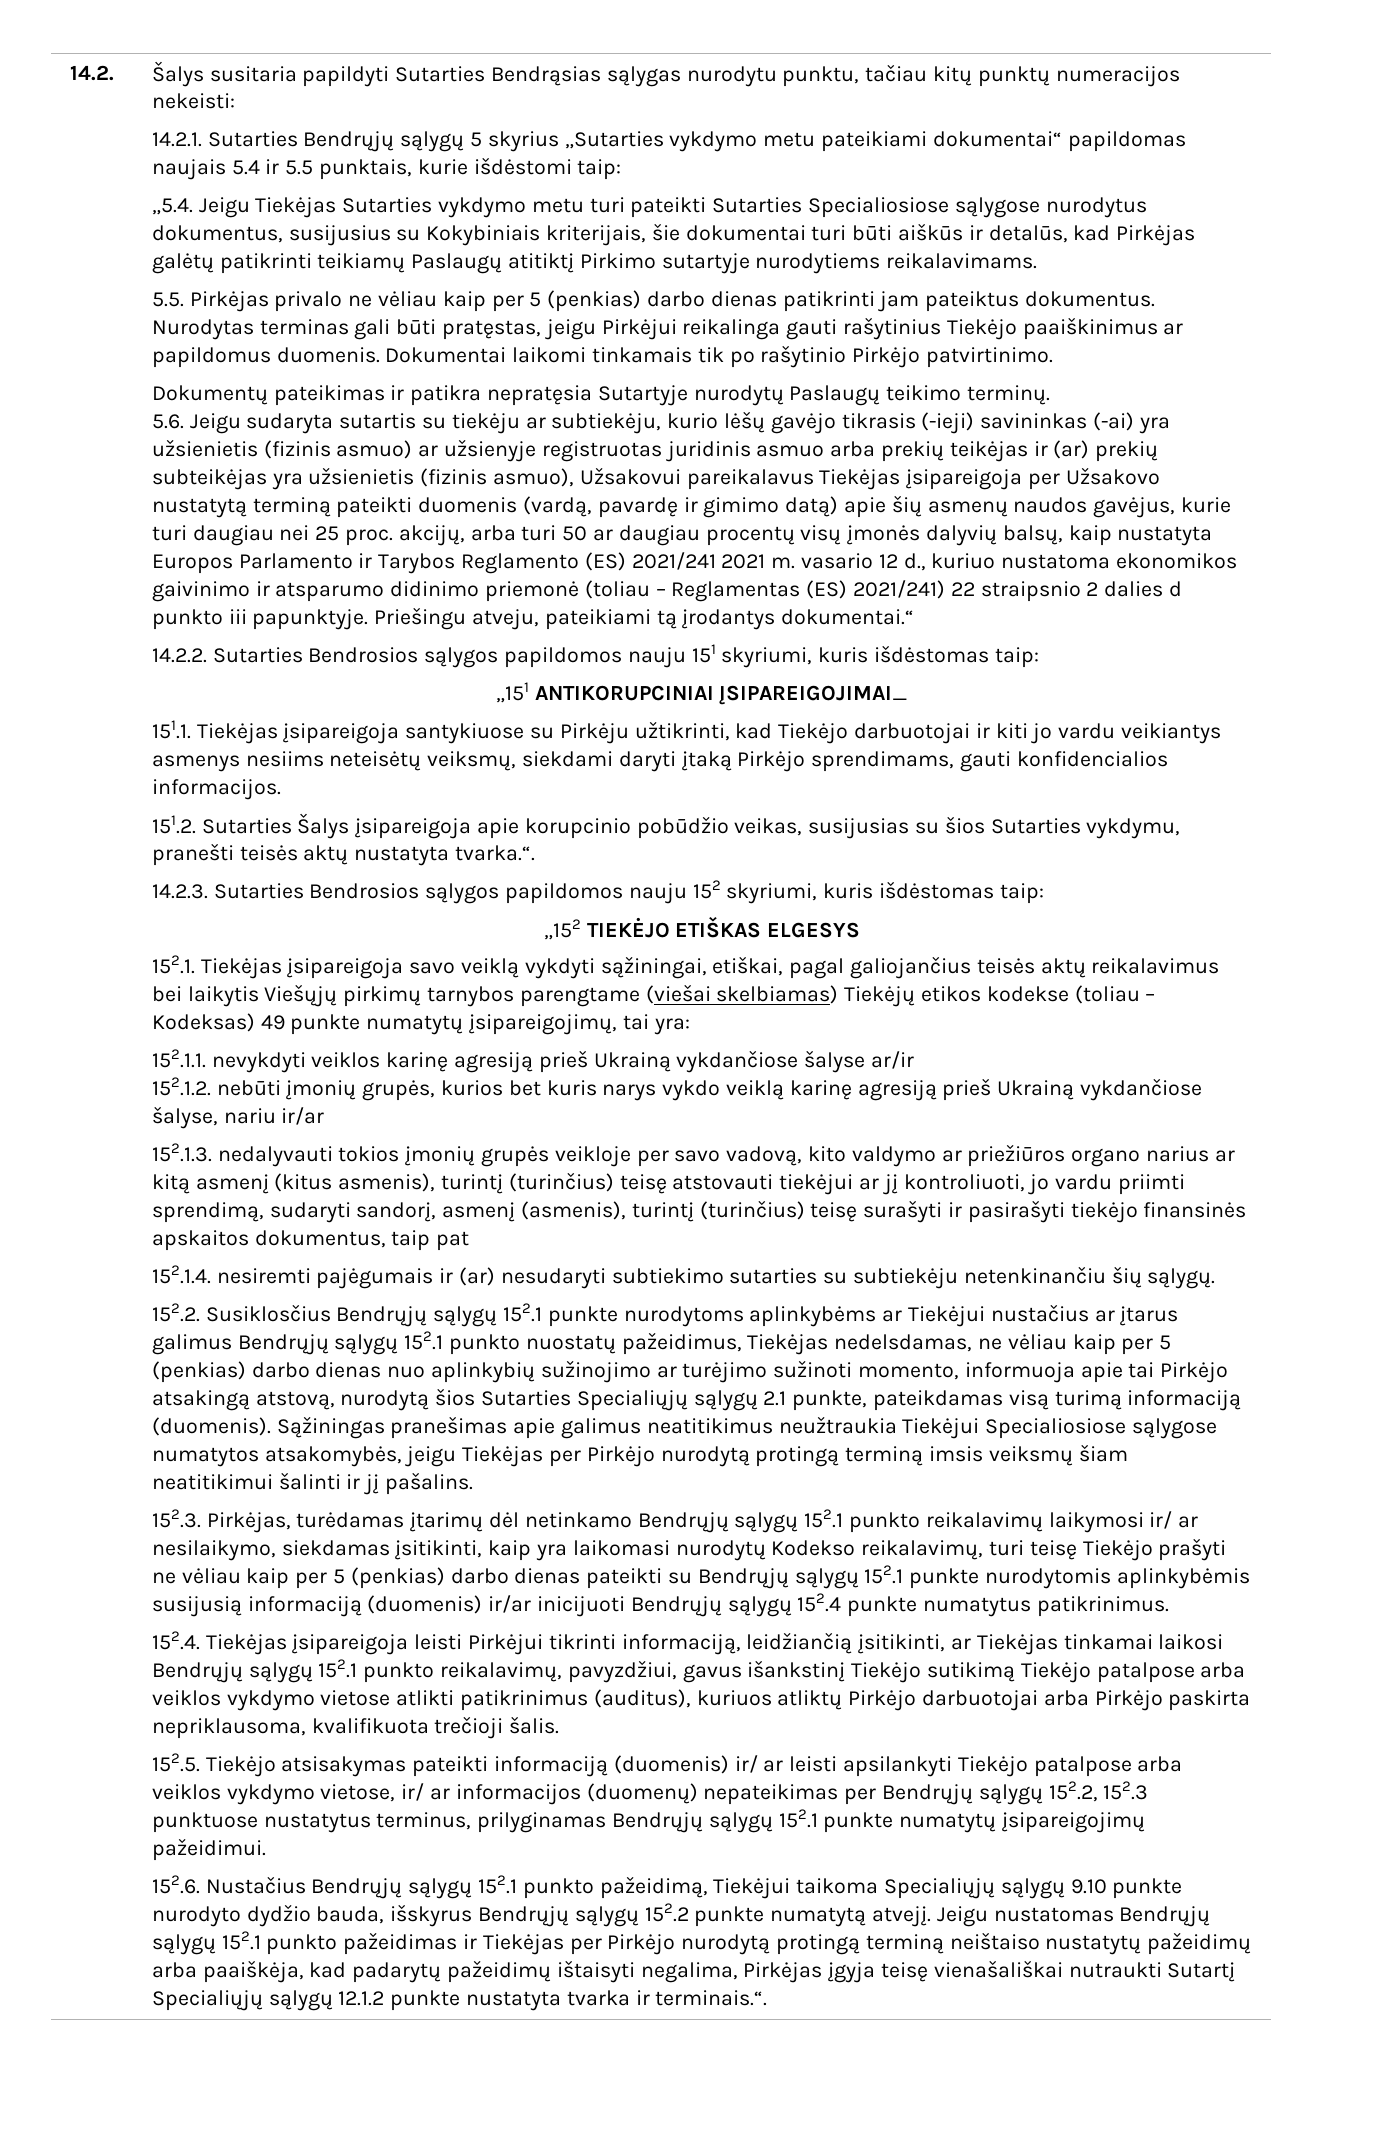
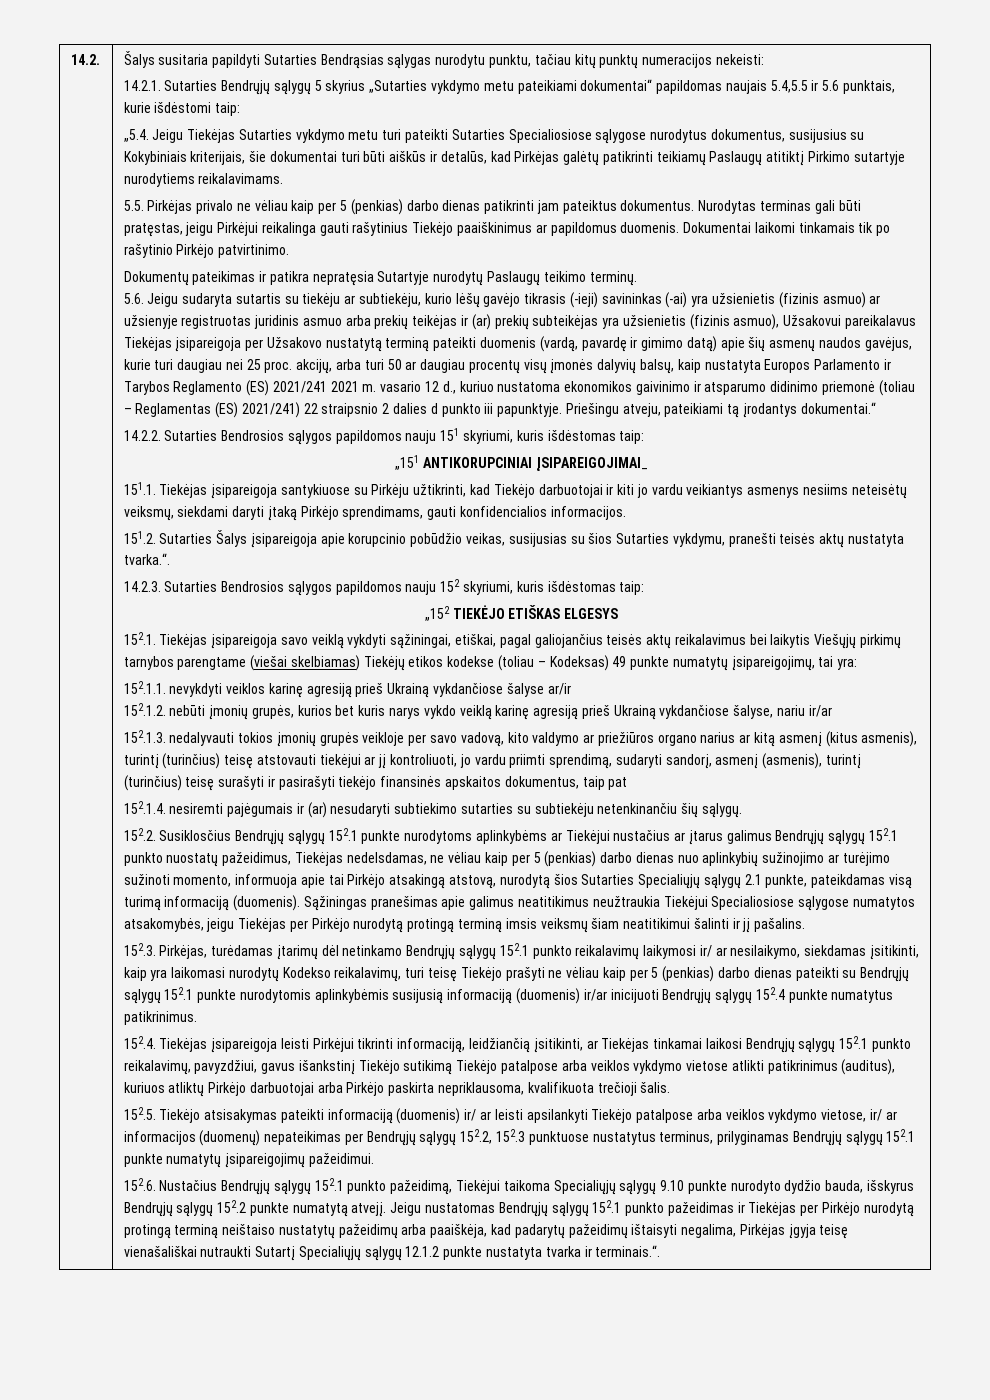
- 14.2.1. Sutarties Bendrųjų sąlygų 5 skyrius „Sutarties vykdymo metu pateikiami dokumentai“ papildomas naujais 5.4 ir 5.5 punktais, kurie išdėstomi taip:
+ 14.2.1. Sutarties Bendrųjų sąlygų 5 skyrius „Sutarties vykdymo metu pateikiami dokumentai“ papildomas naujais 5.4,5.5 ir 5.6 punktais, kurie išdėstomi taip:

